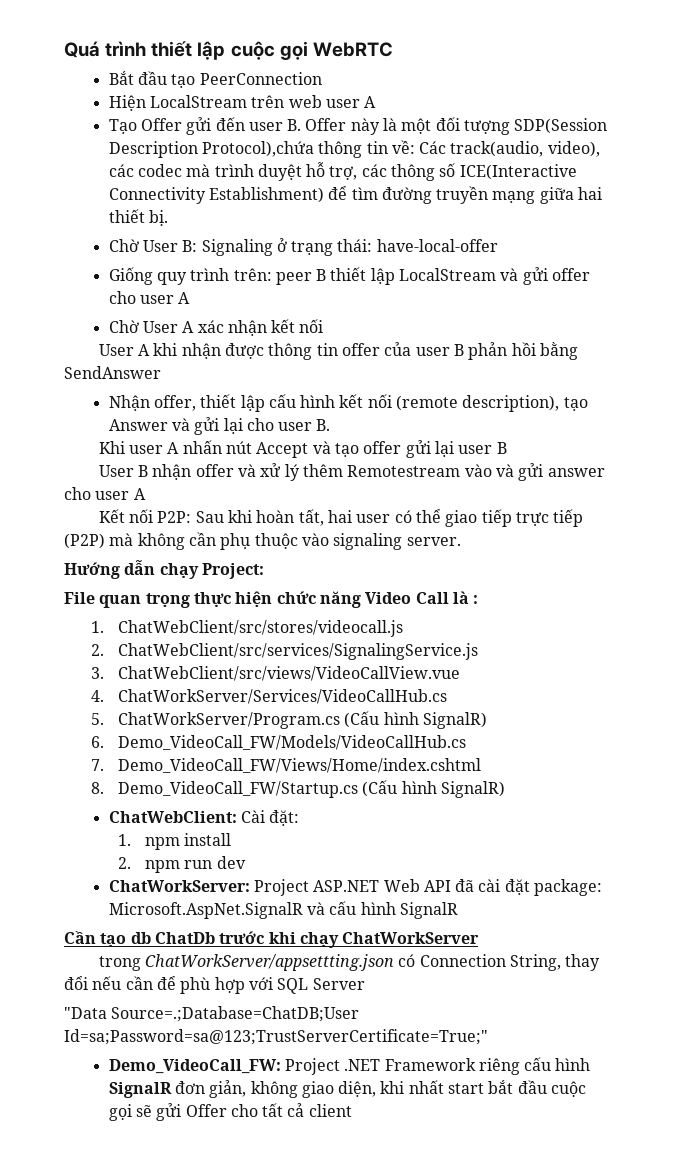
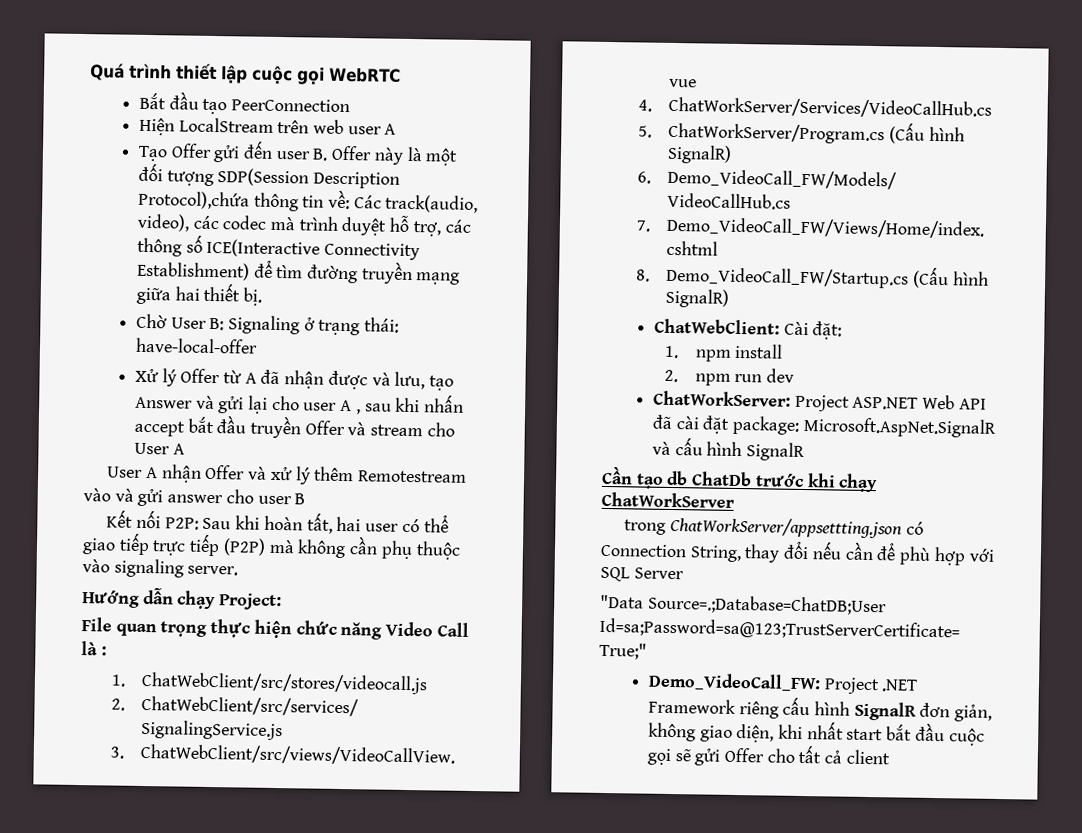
- Giống quy trình trên: peer B thiết lập LocalStream và gửi offer cho user A
- Chờ User A xác nhận kết nối
- User A khi nhận được thông tin offer của user B phản hồi bằng SendAnswer
- Nhận offer, thiết lập cấu hình kết nối (remote description), tạo Answer và gửi lại cho user B.
- Khi user A nhấn nút Accept và tạo offer gửi lại user B
- User B nhận offer và xử lý thêm Remotestream vào và gửi answer cho user A
+ Xử lý Offer từ A đã nhận được và lưu, tạo Answer và gửi lại cho user A , sau khi nhấn accept bắt đầu truyền Offer và stream cho User A
+ User A nhận Offer và xử lý thêm Remotestream vào và gửi answer cho user B

